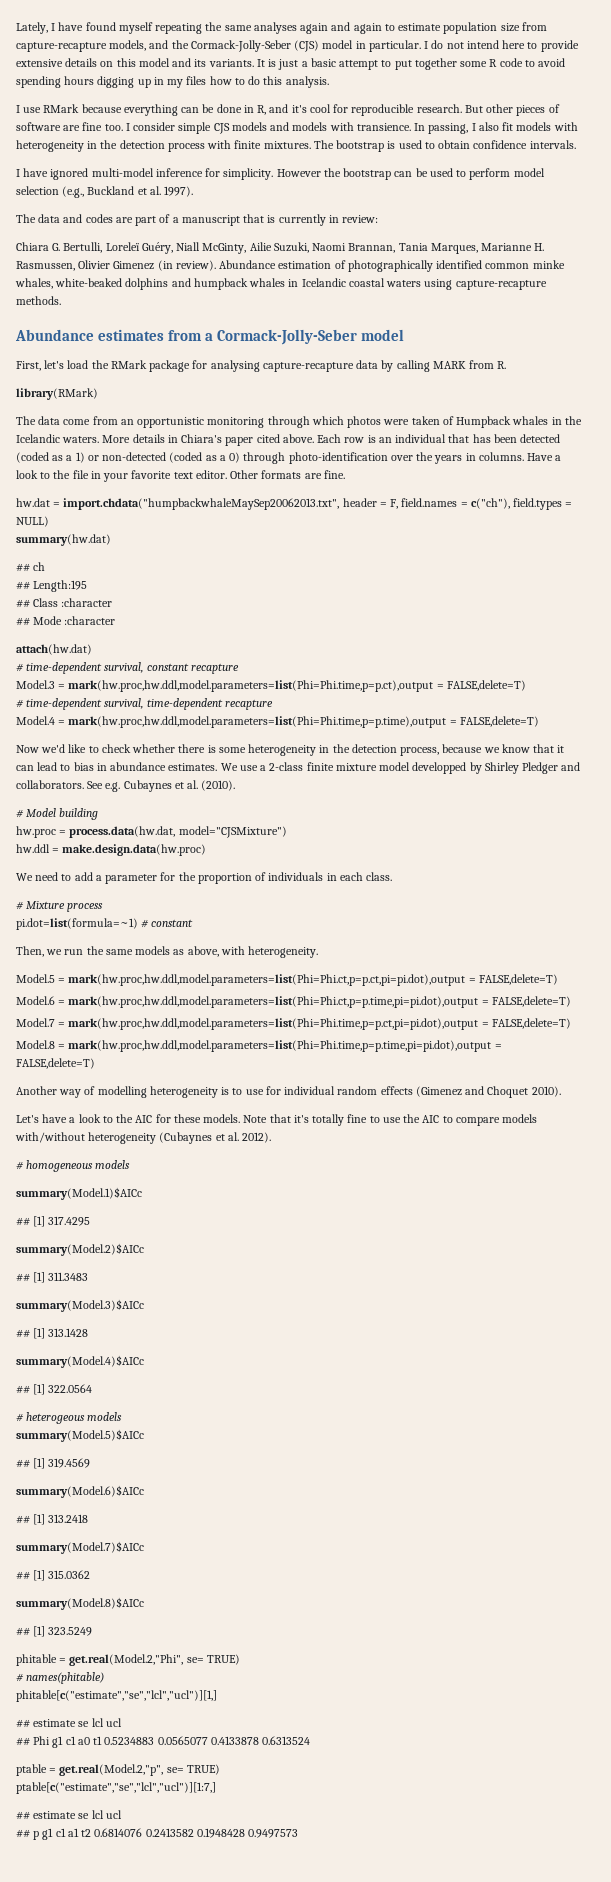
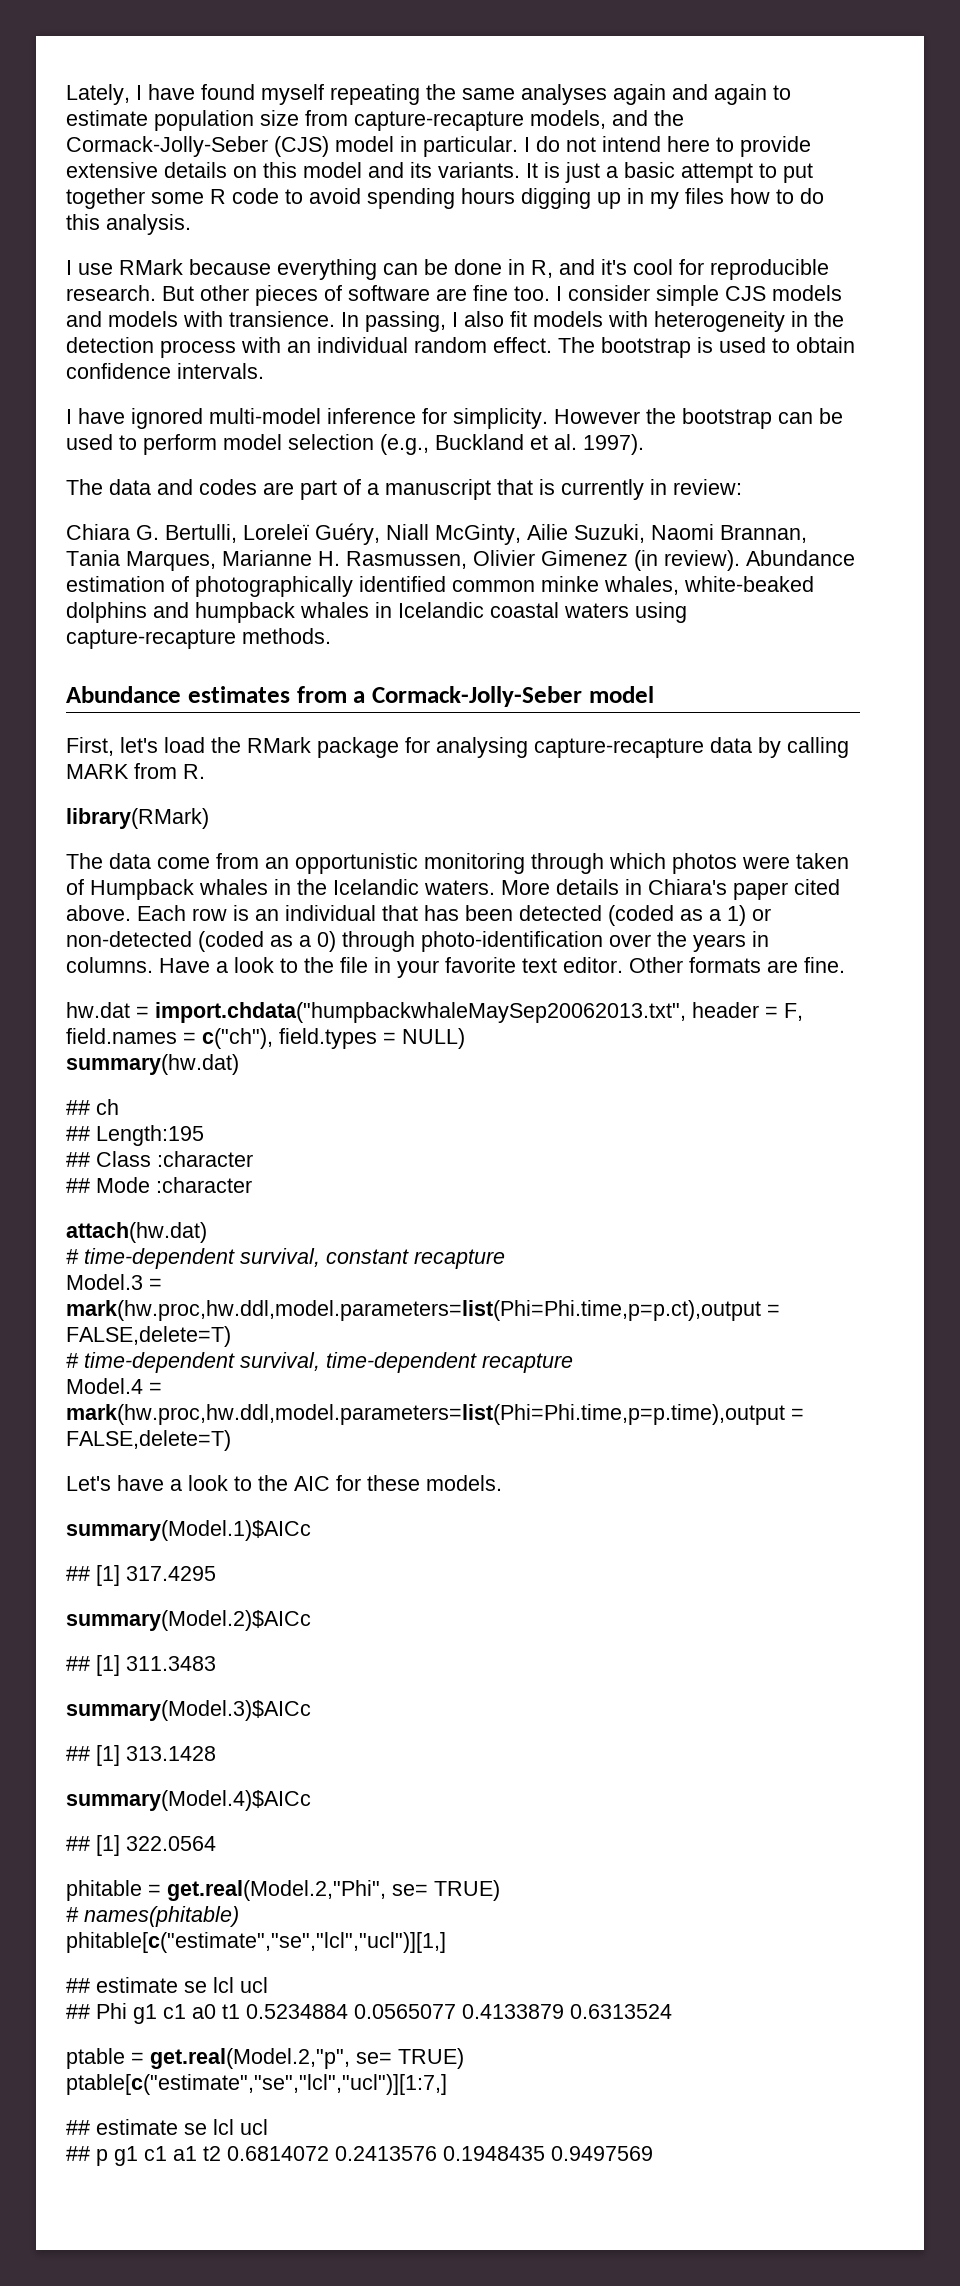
- In passing, I also fit models with heterogeneity in the detection process with finite mixtures.
+ In passing, I also fit models with heterogeneity in the detection process with an individual random effect.
- Now we'd like to check whether there is some heterogeneity in the detection process, because we know that it can lead to bias in abundance estimates. We use a 2-class finite mixture model developped by Shirley Pledger and collaborators. See e.g. Cubaynes et al. (2010).
- # Model building
- hw.proc = process.data(hw.dat, model="CJSMixture")
- hw.ddl = make.design.data(hw.proc)
- We need to add a parameter for the proportion of individuals in each class.
- # Mixture process
- pi.dot=list(formula=~1) # constant
- Then, we run the same models as above, with heterogeneity.
- Model.5 = mark(hw.proc,hw.ddl,model.parameters=list(Phi=Phi.ct,p=p.ct,pi=pi.dot),output = FALSE,delete=T)
- Model.6 = mark(hw.proc,hw.ddl,model.parameters=list(Phi=Phi.ct,p=p.time,pi=pi.dot),output = FALSE,delete=T)
- Model.7 = mark(hw.proc,hw.ddl,model.parameters=list(Phi=Phi.time,p=p.ct,pi=pi.dot),output = FALSE,delete=T)
- Model.8 = mark(hw.proc,hw.ddl,model.parameters=list(Phi=Phi.time,p=p.time,pi=pi.dot),output = FALSE,delete=T)
- Another way of modelling heterogeneity is to use for individual random effects (Gimenez and Choquet 2010).
- Note that it's totally fine to use the AIC to compare models with/without heterogeneity (Cubaynes et al. 2012).
- # homogeneous models
- # heterogeous models
- summary(Model.5)$AICc
- ## [1] 319.4569
- summary(Model.6)$AICc
- ## [1] 313.2418
- summary(Model.7)$AICc
- ## [1] 315.0362
- summary(Model.8)$AICc
- ## [1] 323.5249
- ## Phi g1 c1 a0 t1 0.5234883 0.0565077 0.4133878 0.6313524
+ ## Phi g1 c1 a0 t1 0.5234884 0.0565077 0.4133879 0.6313524
- ## p g1 c1 a1 t2 0.6814076 0.2413582 0.1948428 0.9497573
+ ## p g1 c1 a1 t2 0.6814072 0.2413576 0.1948435 0.9497569

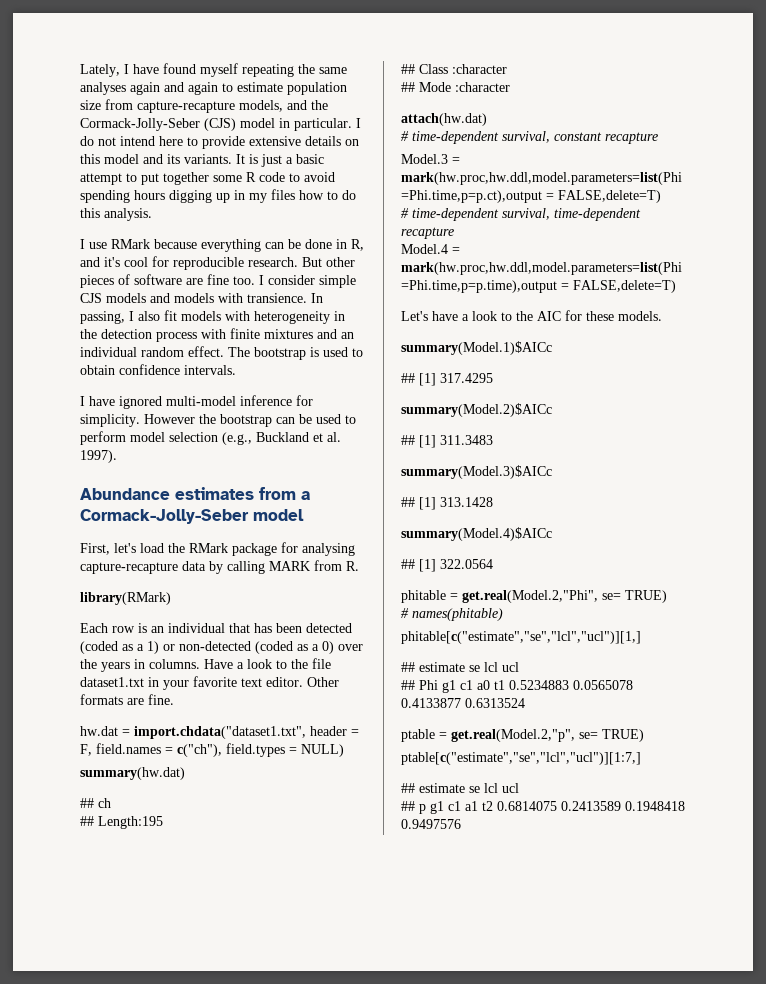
- In passing, I also fit models with heterogeneity in the detection process with an individual random effect.
+ In passing, I also fit models with heterogeneity in the detection process with finite mixtures and an individual random effect.
- The data and codes are part of a manuscript that is currently in review:
- Chiara G. Bertulli, Loreleï Guéry, Niall McGinty, Ailie Suzuki, Naomi Brannan, Tania Marques, Marianne H. Rasmussen, Olivier Gimenez (in review). Abundance estimation of photographically identified common minke whales, white-beaked dolphins and humpback whales in Icelandic coastal waters using capture-recapture methods.
- The data come from an opportunistic monitoring through which photos were taken of Humpback whales in the Icelandic waters. More details in Chiara's paper cited above. Each row is an individual that has been detected (coded as a 1) or non-detected (coded as a 0) through photo-identification over the years in columns.
+ Each row is an individual that has been detected (coded as a 1) or non-detected (coded as a 0) over the years in columns.
- Have a look to the file in your favorite text editor.
+ Have a look to the file dataset1.txt in your favorite text editor.
- hw.dat = import.chdata("humpbackwhaleMaySep20062013.txt", header = F, field.names = c("ch"), field.types = NULL)
+ hw.dat = import.chdata("dataset1.txt", header = F, field.names = c("ch"), field.types = NULL)
- ## Phi g1 c1 a0 t1 0.5234884 0.0565077 0.4133879 0.6313524
+ ## Phi g1 c1 a0 t1 0.5234883 0.0565078 0.4133877 0.6313524
- ## p g1 c1 a1 t2 0.6814072 0.2413576 0.1948435 0.9497569
+ ## p g1 c1 a1 t2 0.6814075 0.2413589 0.1948418 0.9497576

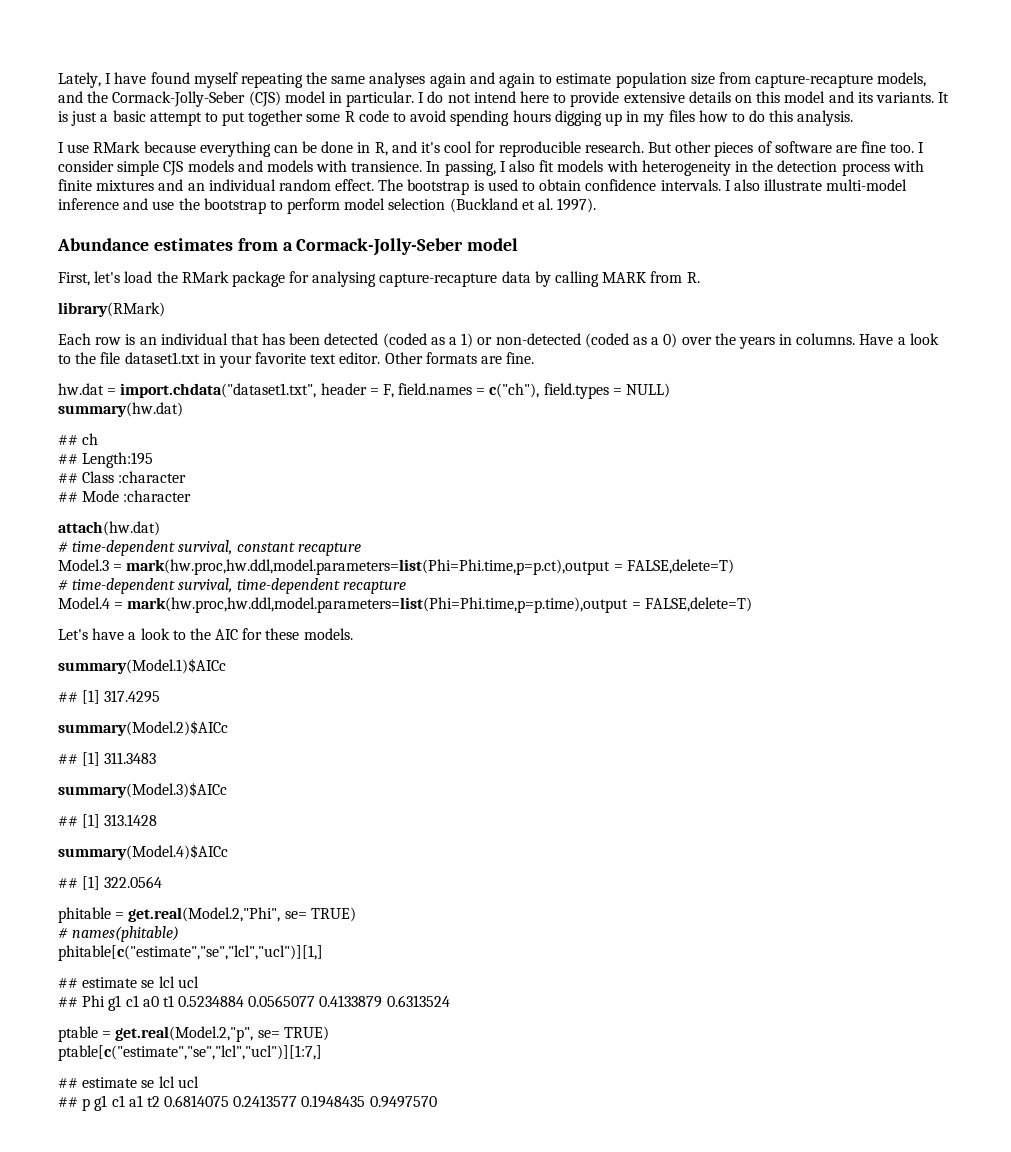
- The bootstrap is used to obtain confidence intervals.
- I have ignored multi-model inference for simplicity. However the bootstrap can be used to perform model selection (e.g., Buckland et al. 1997).
+ The bootstrap is used to obtain confidence intervals. I also illustrate multi-model inference and use the bootstrap to perform model selection (Buckland et al. 1997).
- ## Phi g1 c1 a0 t1 0.5234883 0.0565078 0.4133877 0.6313524
+ ## Phi g1 c1 a0 t1 0.5234884 0.0565077 0.4133879 0.6313524
- ## p g1 c1 a1 t2 0.6814075 0.2413589 0.1948418 0.9497576
+ ## p g1 c1 a1 t2 0.6814075 0.2413577 0.1948435 0.9497570

